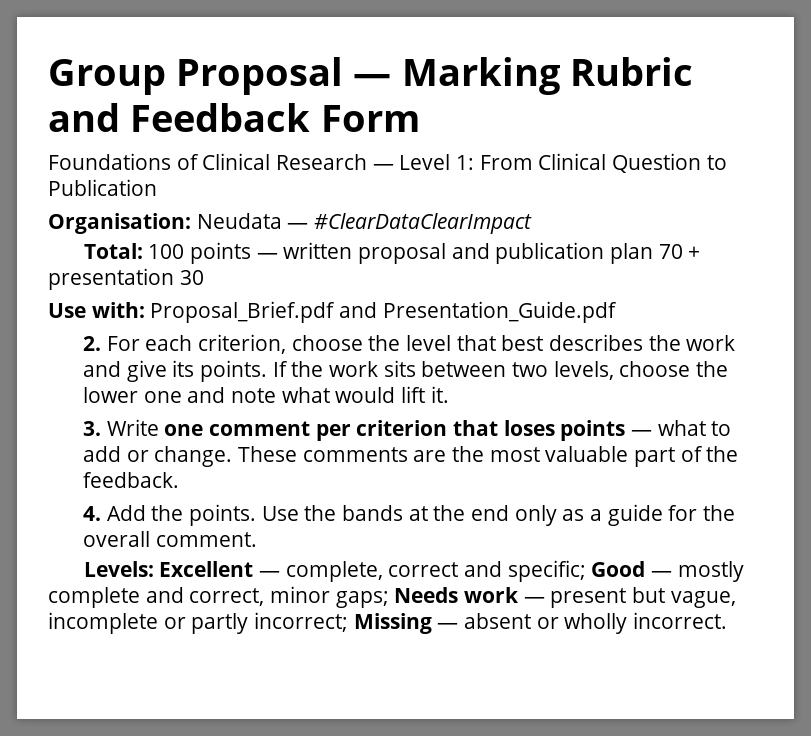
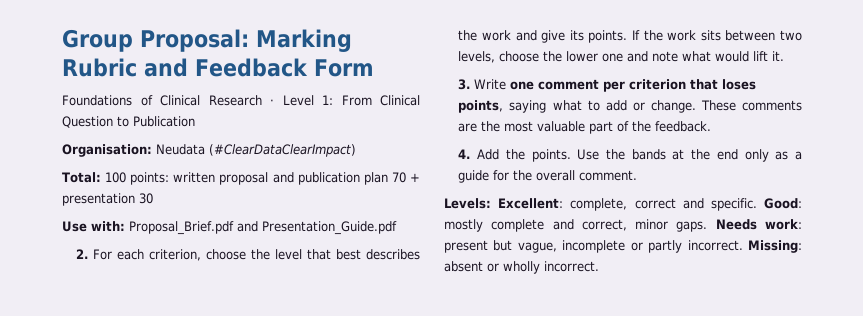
- Group Proposal — Marking Rubric and Feedback Form
+ Group Proposal: Marking Rubric and Feedback Form
- Foundations of Clinical Research — Level 1: From Clinical Question to Publication
+ Foundations of Clinical Research · Level 1: From Clinical Question to Publication
- Organisation: Neudata — #ClearDataClearImpact
+ Organisation: Neudata (#ClearDataClearImpact)
- Total: 100 points — written proposal and publication plan 70 + presentation 30
+ Total: 100 points: written proposal and publication plan 70 + presentation 30
- 3. Write one comment per criterion that loses points — what to add or change.
+ 3. Write one comment per criterion that loses points, saying what to add or change.
- Levels: Excellent — complete, correct and specific; Good — mostly complete and correct, minor gaps; Needs work — present but vague, incomplete or partly incorrect; Missing — absent or wholly incorrect.
+ Levels: Excellent: complete, correct and specific. Good: mostly complete and correct, minor gaps. Needs work: present but vague, incomplete or partly incorrect. Missing: absent or wholly incorrect.

